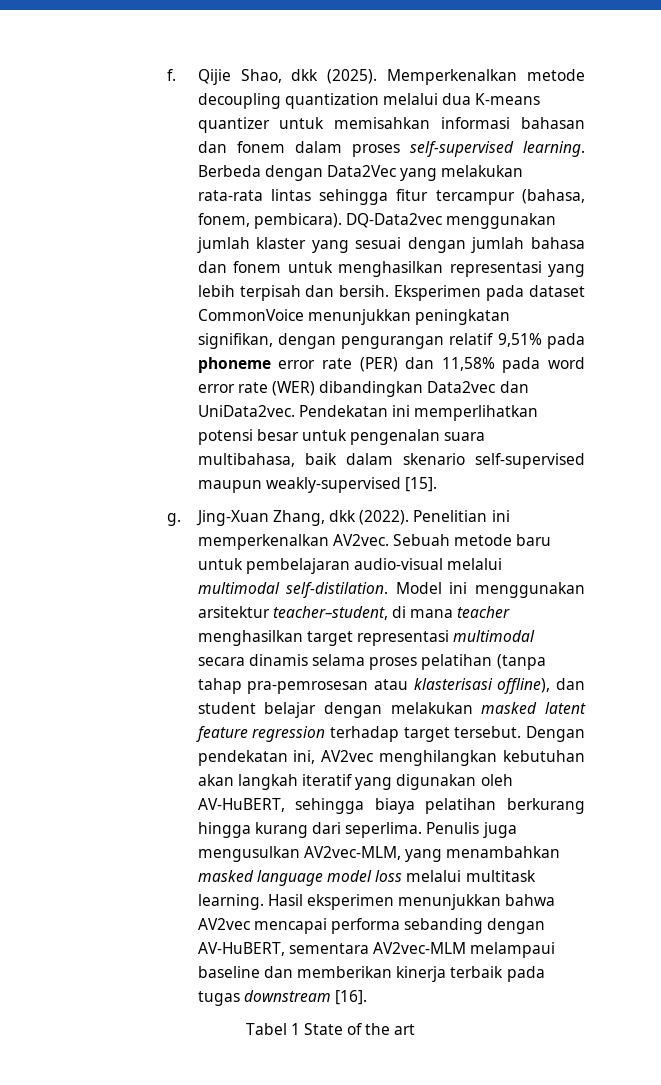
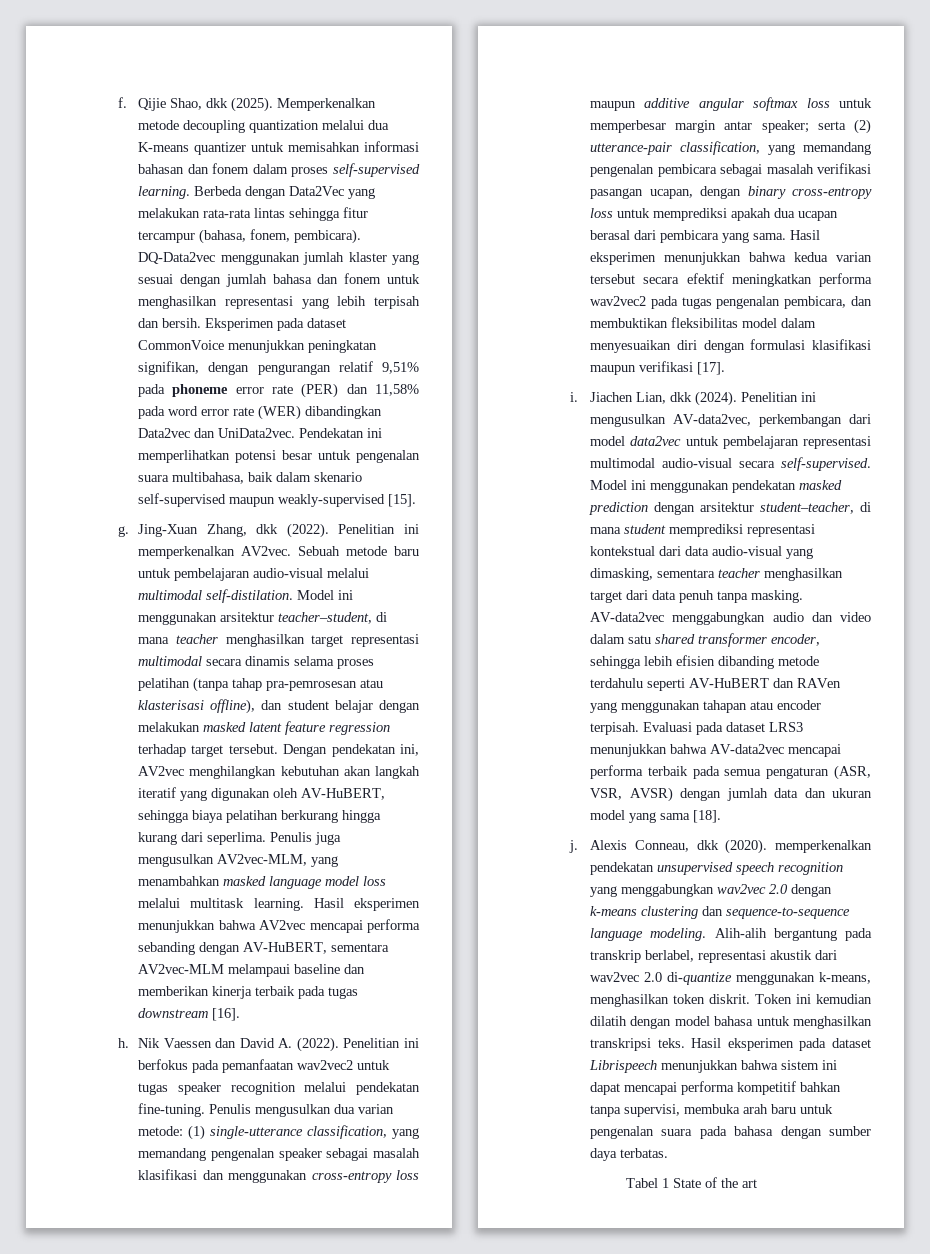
+ h. Nik Vaessen dan David A. (2022). Penelitian ini berfokus pada pemanfaatan wav2vec2 untuk tugas speaker recognition melalui pendekatan fine-tuning. Penulis mengusulkan dua varian metode: (1) single-utterance classification, yang memandang pengenalan speaker sebagai masalah klasifikasi dan menggunakan cross-entropy loss maupun additive angular softmax loss untuk memperbesar margin antar speaker; serta (2) utterance-pair classification, yang memandang pengenalan pembicara sebagai masalah verifikasi pasangan ucapan, dengan binary cross-entropy loss untuk memprediksi apakah dua ucapan berasal dari pembicara yang sama. Hasil eksperimen menunjukkan bahwa kedua varian tersebut secara efektif meningkatkan performa wav2vec2 pada tugas pengenalan pembicara, dan membuktikan fleksibilitas model dalam menyesuaikan diri dengan formulasi klasifikasi maupun verifikasi [17].
+ i. Jiachen Lian, dkk (2024). Penelitian ini mengusulkan AV-data2vec, perkembangan dari model data2vec untuk pembelajaran representasi multimodal audio-visual secara self-supervised. Model ini menggunakan pendekatan masked prediction dengan arsitektur student–teacher, di mana student memprediksi representasi kontekstual dari data audio-visual yang dimasking, sementara teacher menghasilkan target dari data penuh tanpa masking. AV-data2vec menggabungkan audio dan video dalam satu shared transformer encoder, sehingga lebih efisien dibanding metode terdahulu seperti AV-HuBERT dan RAVen yang menggunakan tahapan atau encoder terpisah. Evaluasi pada dataset LRS3 menunjukkan bahwa AV-data2vec mencapai performa terbaik pada semua pengaturan (ASR, VSR, AVSR) dengan jumlah data dan ukuran model yang sama [18].
+ j. Alexis Conneau, dkk (2020). memperkenalkan pendekatan unsupervised speech recognition yang menggabungkan wav2vec 2.0 dengan k-means clustering dan sequence-to-sequence language modeling. Alih-alih bergantung pada transkrip berlabel, representasi akustik dari wav2vec 2.0 di-quantize menggunakan k-means, menghasilkan token diskrit. Token ini kemudian dilatih dengan model bahasa untuk menghasilkan transkripsi teks. Hasil eksperimen pada dataset Librispeech menunjukkan bahwa sistem ini dapat mencapai performa kompetitif bahkan tanpa supervisi, membuka arah baru untuk pengenalan suara pada bahasa dengan sumber daya terbatas.

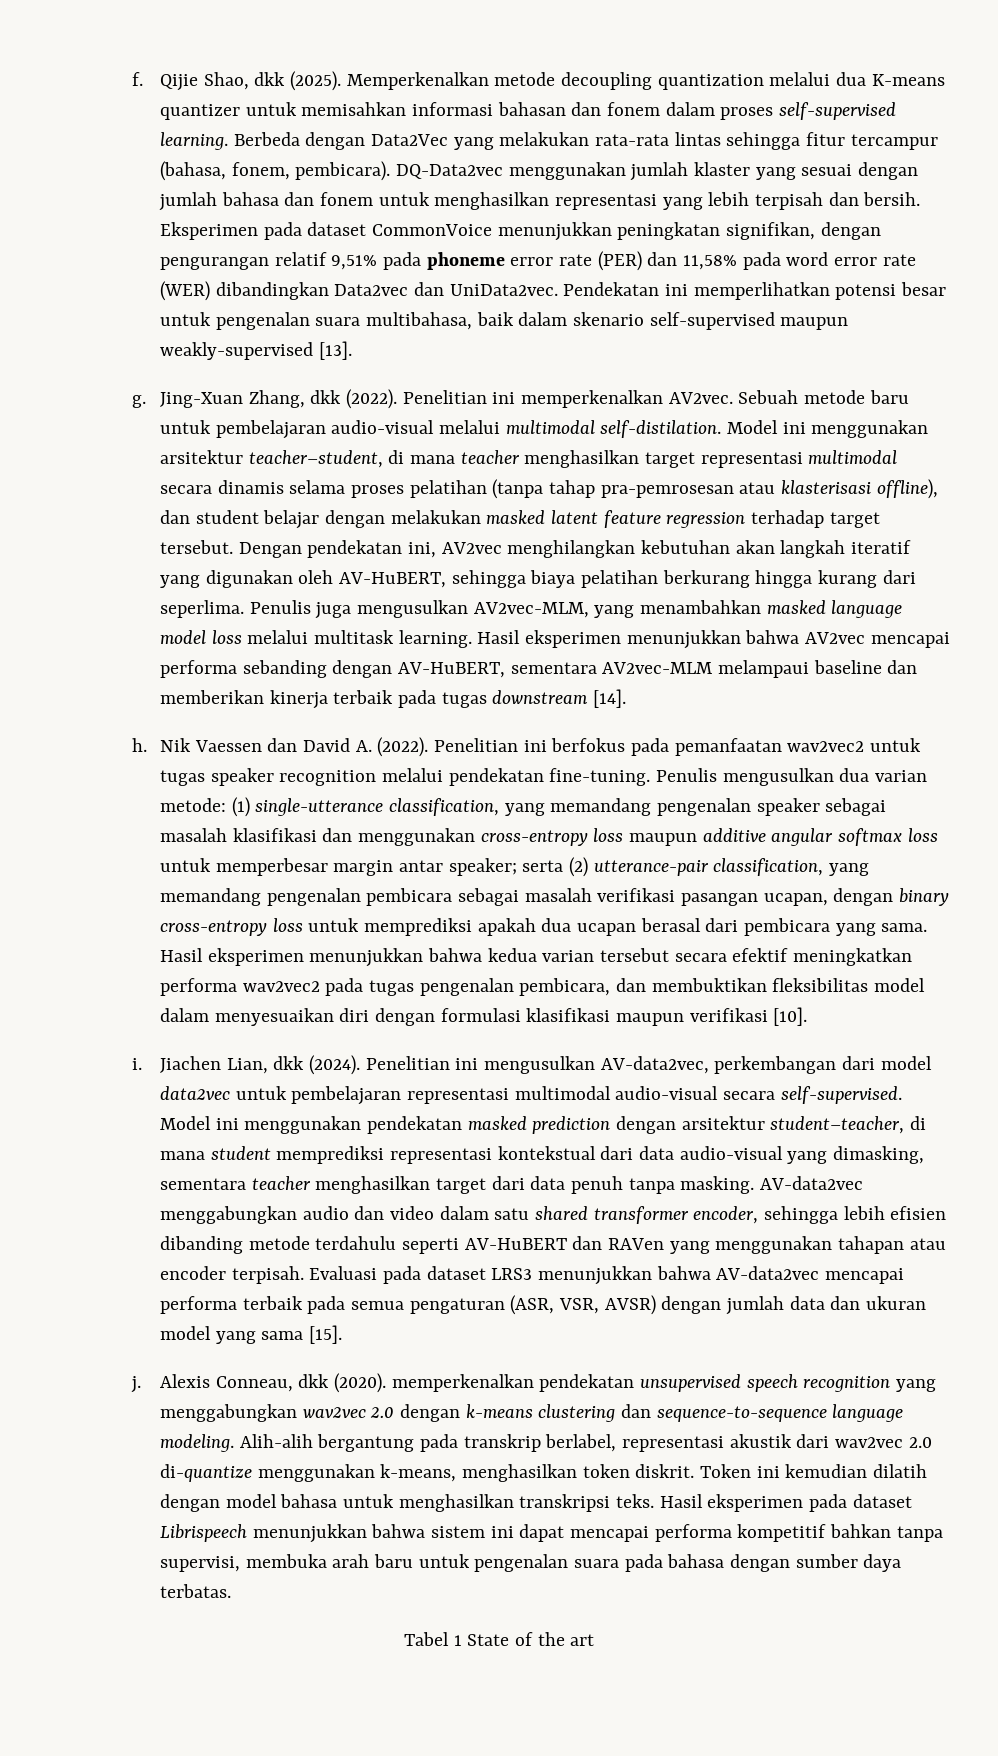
- Pendekatan ini memperlihatkan potensi besar untuk pengenalan suara multibahasa, baik dalam skenario self-supervised maupun weakly-supervised [15].
+ Pendekatan ini memperlihatkan potensi besar untuk pengenalan suara multibahasa, baik dalam skenario self-supervised maupun weakly-supervised [13].
- Hasil eksperimen menunjukkan bahwa AV2vec mencapai performa sebanding dengan AV-HuBERT, sementara AV2vec-MLM melampaui baseline dan memberikan kinerja terbaik pada tugas downstream [16].
+ Hasil eksperimen menunjukkan bahwa AV2vec mencapai performa sebanding dengan AV-HuBERT, sementara AV2vec-MLM melampaui baseline dan memberikan kinerja terbaik pada tugas downstream [14].
- Hasil eksperimen menunjukkan bahwa kedua varian tersebut secara efektif meningkatkan performa wav2vec2 pada tugas pengenalan pembicara, dan membuktikan fleksibilitas model dalam menyesuaikan diri dengan formulasi klasifikasi maupun verifikasi [17].
+ Hasil eksperimen menunjukkan bahwa kedua varian tersebut secara efektif meningkatkan performa wav2vec2 pada tugas pengenalan pembicara, dan membuktikan fleksibilitas model dalam menyesuaikan diri dengan formulasi klasifikasi maupun verifikasi [10].
- Evaluasi pada dataset LRS3 menunjukkan bahwa AV-data2vec mencapai performa terbaik pada semua pengaturan (ASR, VSR, AVSR) dengan jumlah data dan ukuran model yang sama [18].
+ Evaluasi pada dataset LRS3 menunjukkan bahwa AV-data2vec mencapai performa terbaik pada semua pengaturan (ASR, VSR, AVSR) dengan jumlah data dan ukuran model yang sama [15].

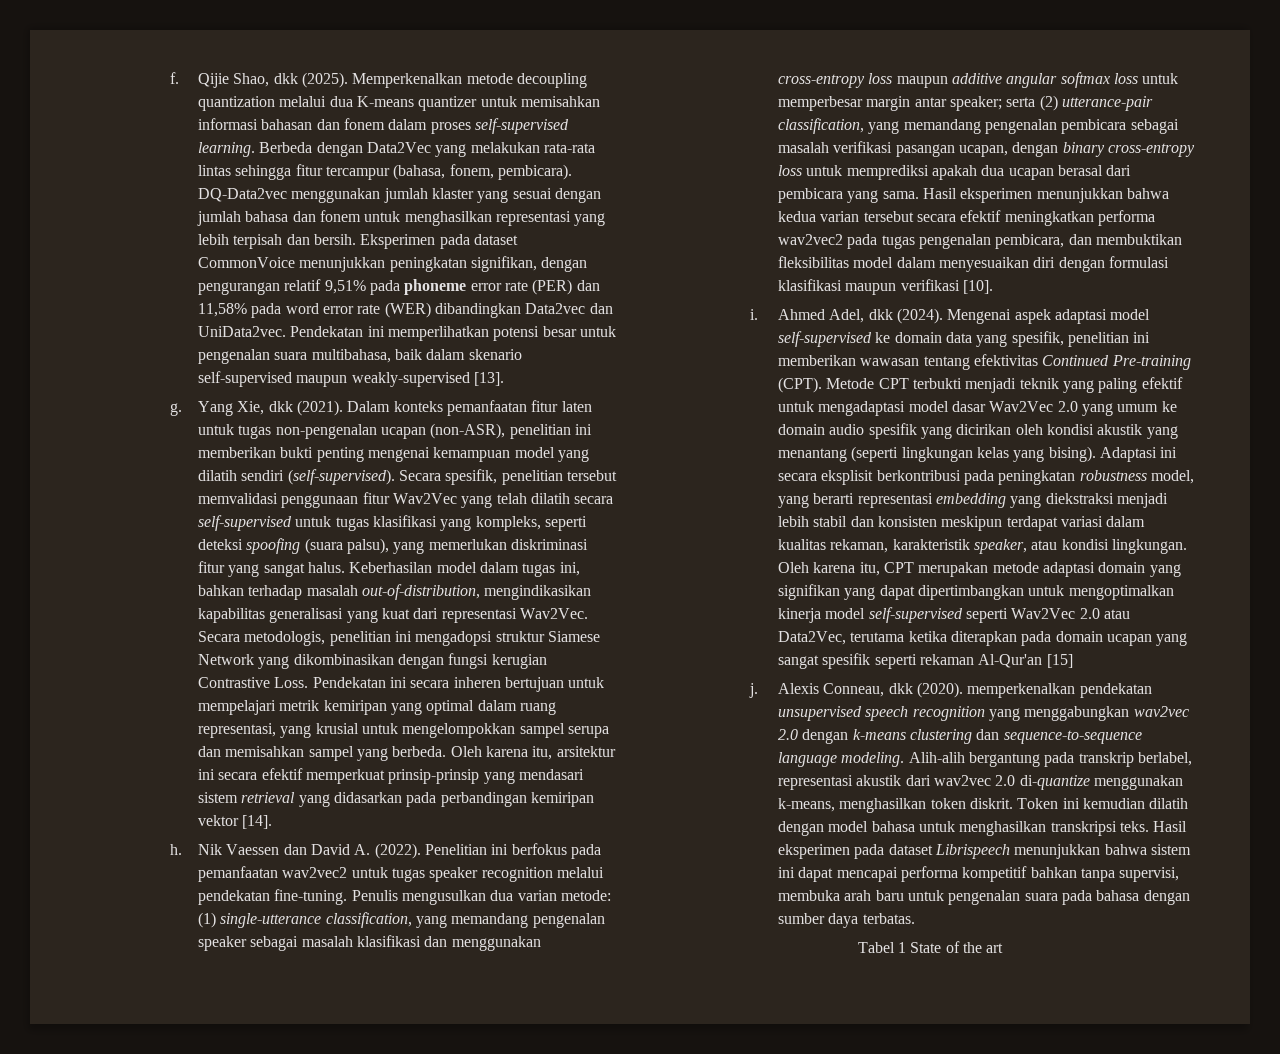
- Jing-Xuan Zhang, dkk (2022). Penelitian ini memperkenalkan AV2vec. Sebuah metode baru untuk pembelajaran audio-visual melalui multimodal self-distilation. Model ini menggunakan arsitektur teacher–student, di mana teacher menghasilkan target representasi multimodal secara dinamis selama proses pelatihan (tanpa tahap pra-pemrosesan atau klasterisasi offline), dan student belajar dengan melakukan masked latent feature regression terhadap target tersebut. Dengan pendekatan ini, AV2vec menghilangkan kebutuhan akan langkah iteratif yang digunakan oleh AV-HuBERT, sehingga biaya pelatihan berkurang hingga kurang dari seperlima. Penulis juga mengusulkan AV2vec-MLM, yang menambahkan masked language model loss melalui multitask learning. Hasil eksperimen menunjukkan bahwa AV2vec mencapai performa sebanding dengan AV-HuBERT, sementara AV2vec-MLM melampaui baseline dan memberikan kinerja terbaik pada tugas downstream [14].
+ Yang Xie, dkk (2021). Dalam konteks pemanfaatan fitur laten untuk tugas non-pengenalan ucapan (non-ASR), penelitian ini memberikan bukti penting mengenai kemampuan model yang dilatih sendiri (self-supervised). Secara spesifik, penelitian tersebut memvalidasi penggunaan fitur Wav2Vec yang telah dilatih secara self-supervised untuk tugas klasifikasi yang kompleks, seperti deteksi spoofing (suara palsu), yang memerlukan diskriminasi fitur yang sangat halus. Keberhasilan model dalam tugas ini, bahkan terhadap masalah out-of-distribution, mengindikasikan kapabilitas generalisasi yang kuat dari representasi Wav2Vec. Secara metodologis, penelitian ini mengadopsi struktur Siamese Network yang dikombinasikan dengan fungsi kerugian Contrastive Loss. Pendekatan ini secara inheren bertujuan untuk mempelajari metrik kemiripan yang optimal dalam ruang representasi, yang krusial untuk mengelompokkan sampel serupa dan memisahkan sampel yang berbeda. Oleh karena itu, arsitektur ini secara efektif memperkuat prinsip-prinsip yang mendasari sistem retrieval yang didasarkan pada perbandingan kemiripan vektor [14].
- Jiachen Lian, dkk (2024). Penelitian ini mengusulkan AV-data2vec, perkembangan dari model data2vec untuk pembelajaran representasi multimodal audio-visual secara self-supervised. Model ini menggunakan pendekatan masked prediction dengan arsitektur student–teacher, di mana student memprediksi representasi kontekstual dari data audio-visual yang dimasking, sementara teacher menghasilkan target dari data penuh tanpa masking. AV-data2vec menggabungkan audio dan video dalam satu shared transformer encoder, sehingga lebih efisien dibanding metode terdahulu seperti AV-HuBERT dan RAVen yang menggunakan tahapan atau encoder terpisah. Evaluasi pada dataset LRS3 menunjukkan bahwa AV-data2vec mencapai performa terbaik pada semua pengaturan (ASR, VSR, AVSR) dengan jumlah data dan ukuran model yang sama [15].
+ Ahmed Adel, dkk (2024). Mengenai aspek adaptasi model self-supervised ke domain data yang spesifik, penelitian ini memberikan wawasan tentang efektivitas Continued Pre-training (CPT). Metode CPT terbukti menjadi teknik yang paling efektif untuk mengadaptasi model dasar Wav2Vec 2.0 yang umum ke domain audio spesifik yang dicirikan oleh kondisi akustik yang menantang (seperti lingkungan kelas yang bising). Adaptasi ini secara eksplisit berkontribusi pada peningkatan robustness model, yang berarti representasi embedding yang diekstraksi menjadi lebih stabil dan konsisten meskipun terdapat variasi dalam kualitas rekaman, karakteristik speaker, atau kondisi lingkungan. Oleh karena itu, CPT merupakan metode adaptasi domain yang signifikan yang dapat dipertimbangkan untuk mengoptimalkan kinerja model self-supervised seperti Wav2Vec 2.0 atau Data2Vec, terutama ketika diterapkan pada domain ucapan yang sangat spesifik seperti rekaman Al-Qur'an [15]

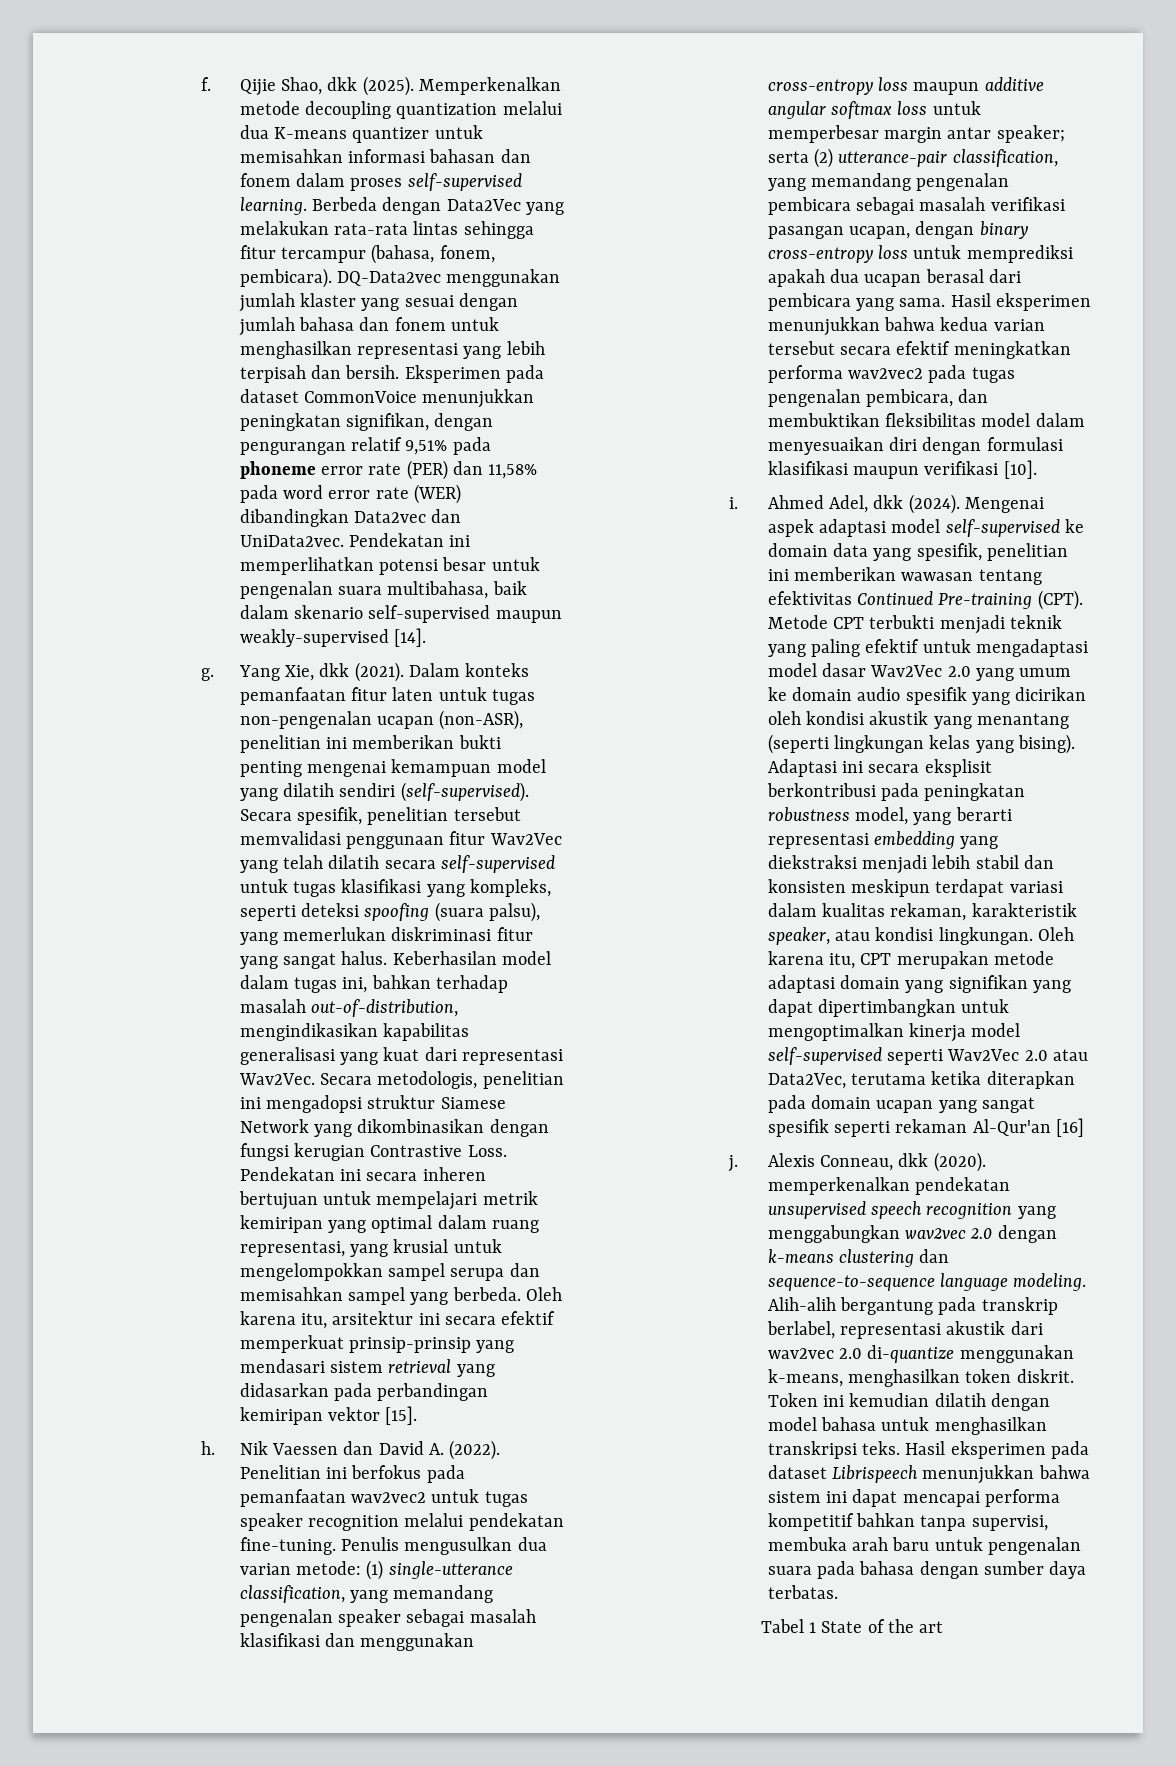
- Pendekatan ini memperlihatkan potensi besar untuk pengenalan suara multibahasa, baik dalam skenario self-supervised maupun weakly-supervised [13].
+ Pendekatan ini memperlihatkan potensi besar untuk pengenalan suara multibahasa, baik dalam skenario self-supervised maupun weakly-supervised [14].
- Oleh karena itu, arsitektur ini secara efektif memperkuat prinsip-prinsip yang mendasari sistem retrieval yang didasarkan pada perbandingan kemiripan vektor [14].
+ Oleh karena itu, arsitektur ini secara efektif memperkuat prinsip-prinsip yang mendasari sistem retrieval yang didasarkan pada perbandingan kemiripan vektor [15].
- Oleh karena itu, CPT merupakan metode adaptasi domain yang signifikan yang dapat dipertimbangkan untuk mengoptimalkan kinerja model self-supervised seperti Wav2Vec 2.0 atau Data2Vec, terutama ketika diterapkan pada domain ucapan yang sangat spesifik seperti rekaman Al-Qur'an [15]
+ Oleh karena itu, CPT merupakan metode adaptasi domain yang signifikan yang dapat dipertimbangkan untuk mengoptimalkan kinerja model self-supervised seperti Wav2Vec 2.0 atau Data2Vec, terutama ketika diterapkan pada domain ucapan yang sangat spesifik seperti rekaman Al-Qur'an [16]

